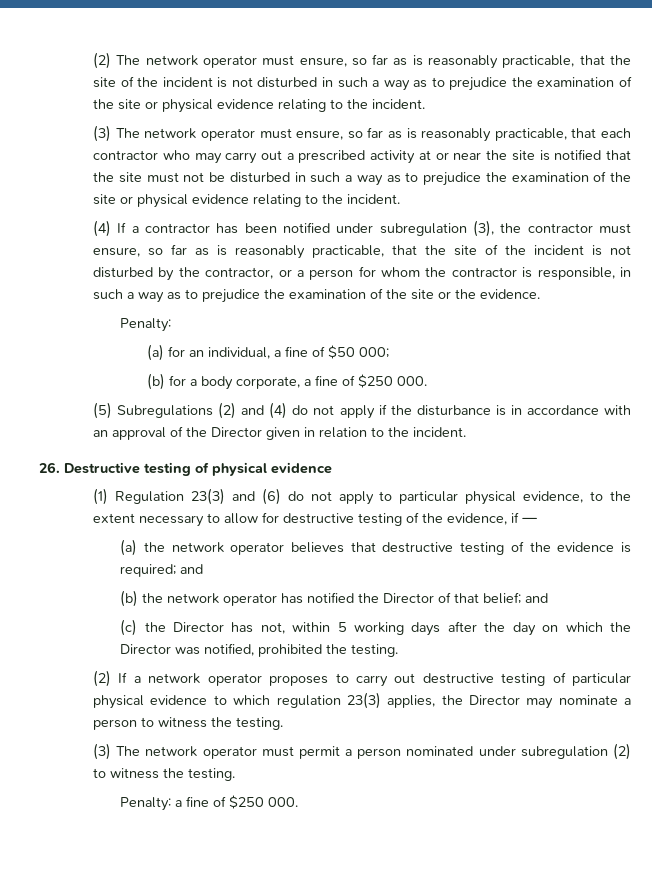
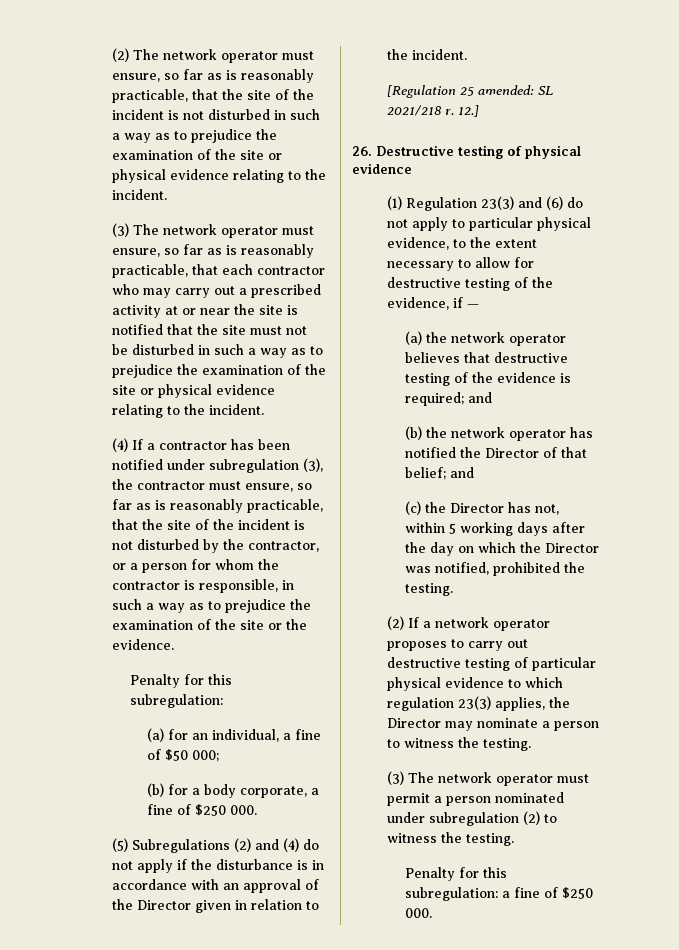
  (4) If a contractor has been notified under subregulation (3), the contractor must ensure, so far as is reasonably practicable, that the site of the incident is not disturbed by the contractor, or a person for whom the contractor is responsible, in such a way as to prejudice the examination of the site or the evidence.
- Penalty:
+ Penalty for this subregulation:
+ [Regulation 25 amended: SL 2021/218 r. 12.]
- Penalty: a fine of $250 000.
+ Penalty for this subregulation: a fine of $250 000.

